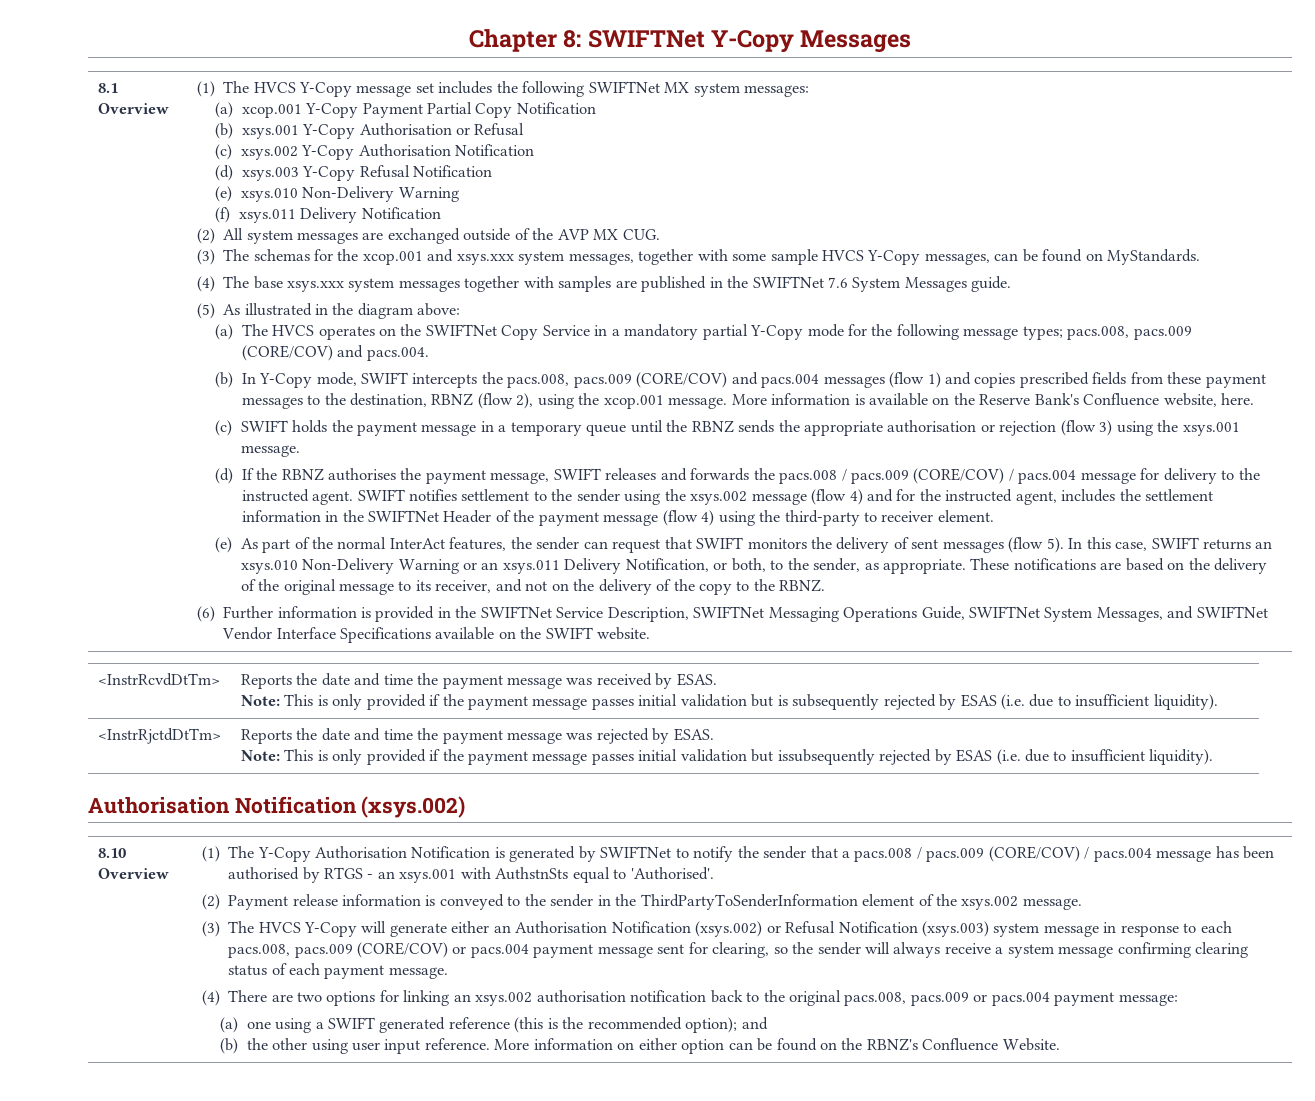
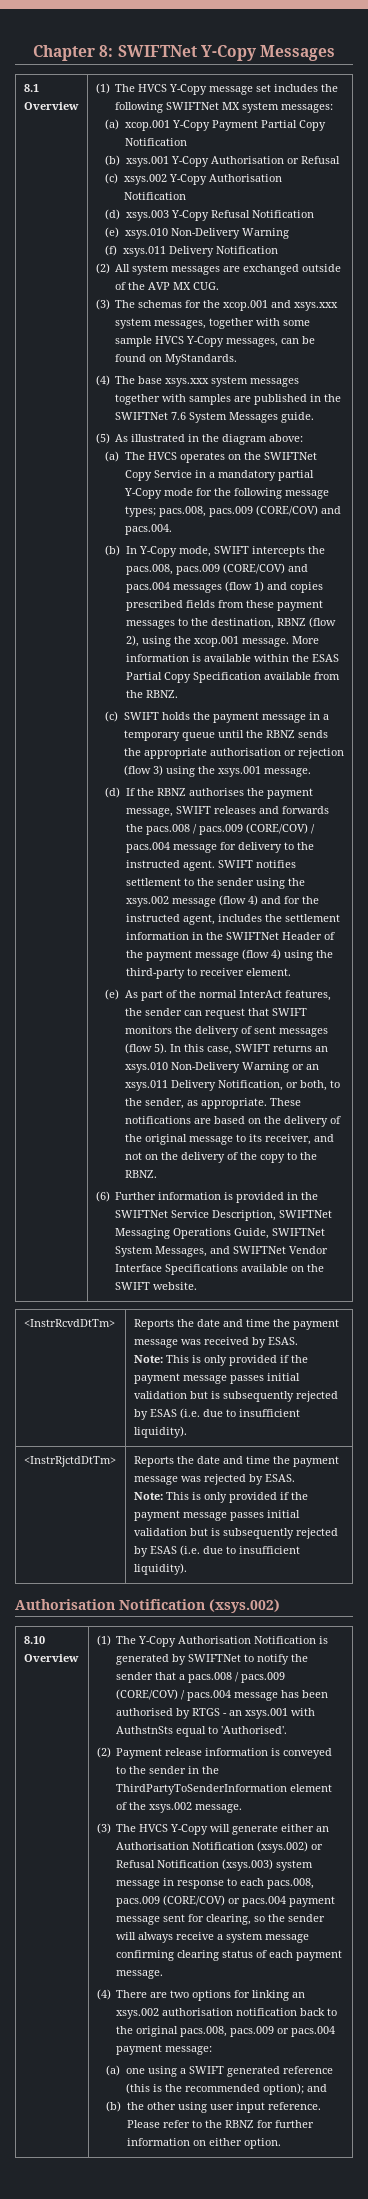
- More information is available on the Reserve Bank's Confluence website, here.
+ More information is available within the ESAS Partial Copy Specification available from the RBNZ.
  <InstrRjctdDtTm> | Reports the date and time the payment message was rejected by ESAS.
- Note: This is only provided if the payment message passes initial validation but issubsequently rejected by ESAS (i.e. due to insufficient liquidity).
+ Note: This is only provided if the payment message passes initial validation but is subsequently rejected by ESAS (i.e. due to insufficient liquidity).
- More information on either option can be found on the RBNZ's Confluence Website.
+ Please refer to the RBNZ for further information on either option.

